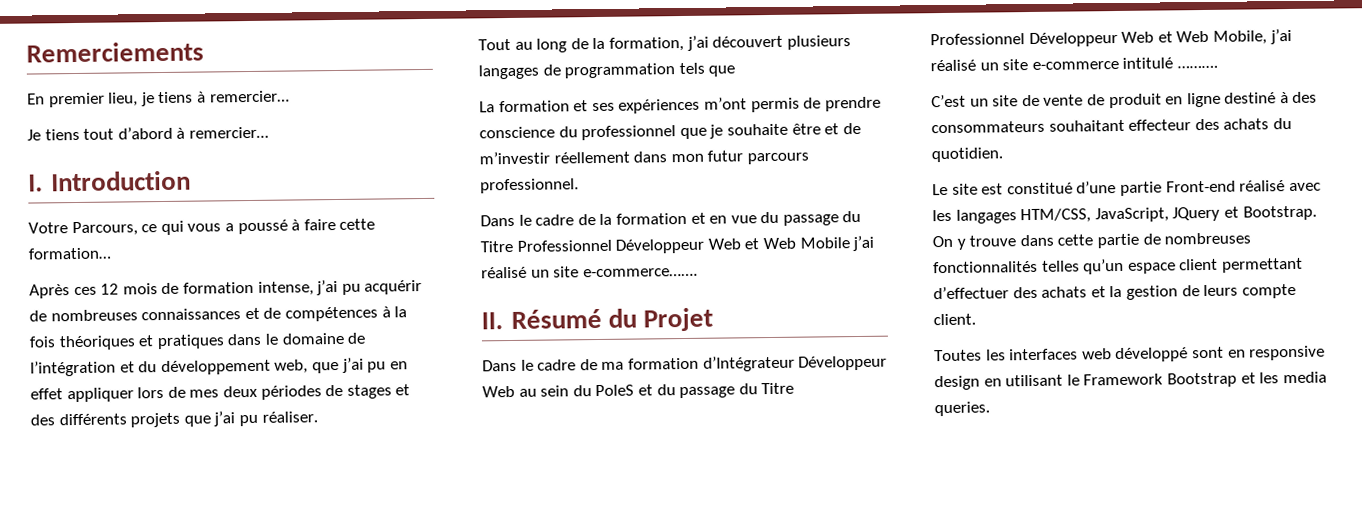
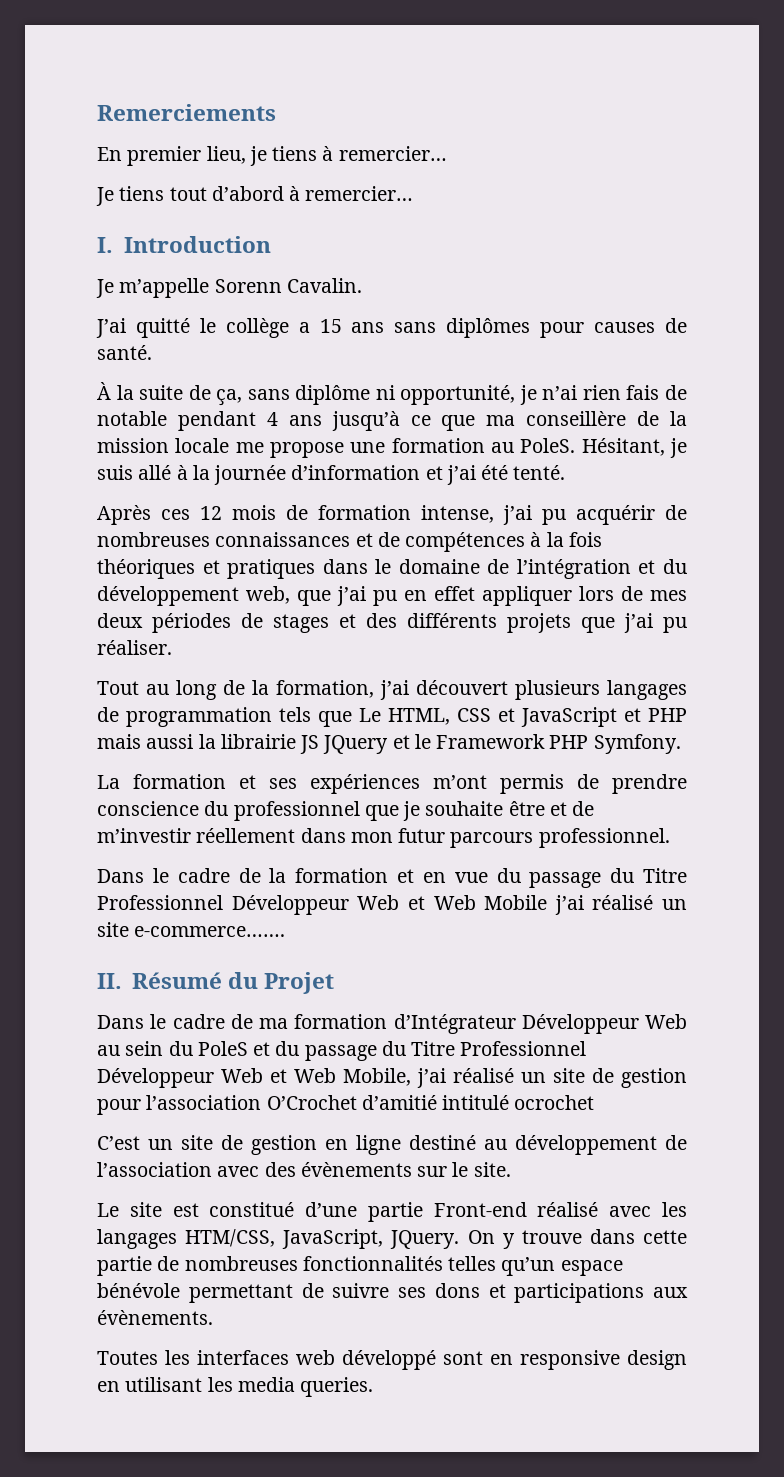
- Votre Parcours, ce qui vous a poussé à faire cette formation…
+ Je m’appelle Sorenn Cavalin.
+ J’ai quitté le collège a 15 ans sans diplômes pour causes de santé.
+ À la suite de ça, sans diplôme ni opportunité, je n’ai rien fais de notable pendant 4 ans jusqu’à ce que ma conseillère de la mission locale me propose une formation au PoleS. Hésitant, je suis allé à la journée d’information et j’ai été tenté.
- Tout au long de la formation, j’ai découvert plusieurs langages de programmation tels que
+ Tout au long de la formation, j’ai découvert plusieurs langages de programmation tels que Le HTML, CSS et JavaScript et PHP mais aussi la librairie JS JQuery et le Framework PHP Symfony.
- Dans le cadre de ma formation d’Intégrateur Développeur Web au sein du PoleS et du passage du Titre Professionnel Développeur Web et Web Mobile, j’ai réalisé un site e-commerce intitulé ……….
- C’est un site de vente de produit en ligne destiné à des consommateurs souhaitant effecteur des achats du quotidien.
+ Dans le cadre de ma formation d’Intégrateur Développeur Web au sein du PoleS et du passage du Titre Professionnel Développeur Web et Web Mobile, j’ai réalisé un site de gestion pour l’association O’Crochet d’amitié intitulé ocrochet
+ C’est un site de gestion en ligne destiné au développement de l’association avec des évènements sur le site.
- Le site est constitué d’une partie Front-end réalisé avec les langages HTM/CSS, JavaScript, JQuery et Bootstrap.
+ Le site est constitué d’une partie Front-end réalisé avec les langages HTM/CSS, JavaScript, JQuery.
- On y trouve dans cette partie de nombreuses fonctionnalités telles qu’un espace client permettant d’effectuer des achats et la gestion de leurs compte client.
+ On y trouve dans cette partie de nombreuses fonctionnalités telles qu’un espace bénévole permettant de suivre ses dons et participations aux évènements.
- Toutes les interfaces web développé sont en responsive design en utilisant le Framework Bootstrap et les media queries.
+ Toutes les interfaces web développé sont en responsive design en utilisant les media queries.

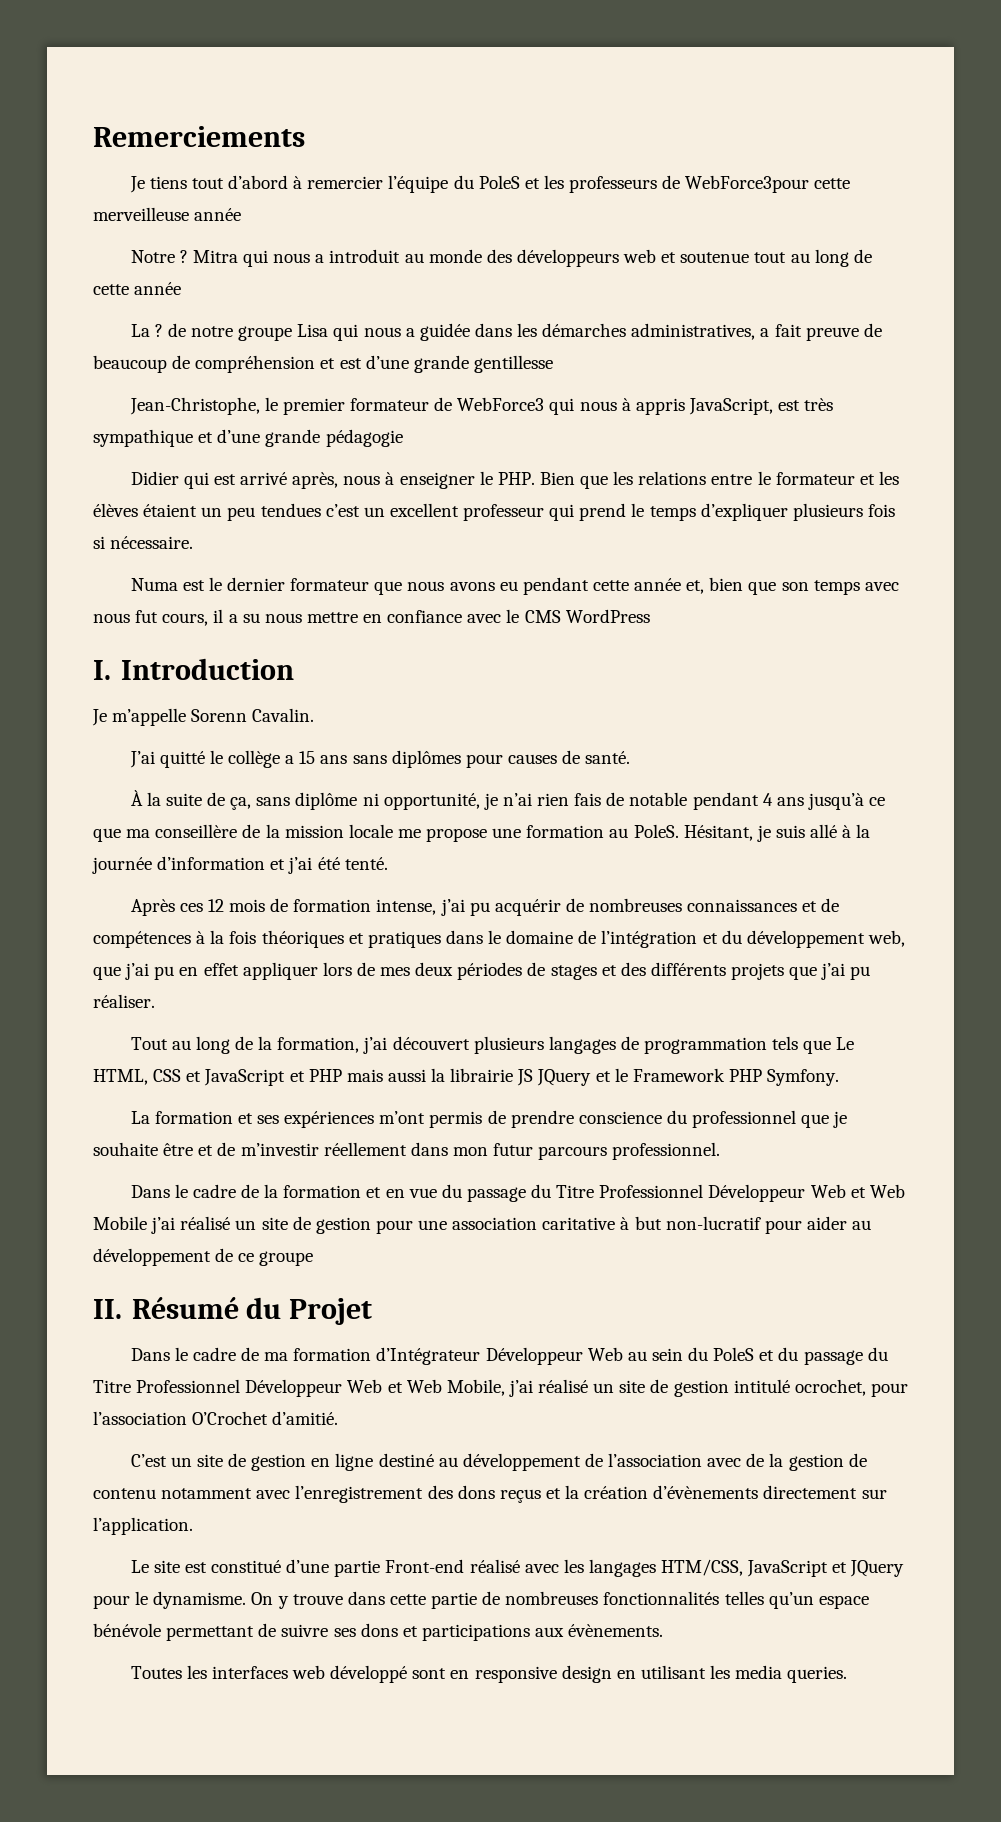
- En premier lieu, je tiens à remercier…
- Je tiens tout d’abord à remercier…
+ Je tiens tout d’abord à remercier l’équipe du PoleS et les professeurs de WebForce3pour cette merveilleuse année
+ Notre ? Mitra qui nous a introduit au monde des développeurs web et soutenue tout au long de cette année
+ La ? de notre groupe Lisa qui nous a guidée dans les démarches administratives, a fait preuve de beaucoup de compréhension et est d’une grande gentillesse
+ Jean-Christophe, le premier formateur de WebForce3 qui nous à appris JavaScript, est très sympathique et d’une grande pédagogie
+ Didier qui est arrivé après, nous à enseigner le PHP. Bien que les relations entre le formateur et les élèves étaient un peu tendues c’est un excellent professeur qui prend le temps d’expliquer plusieurs fois si nécessaire.
+ Numa est le dernier formateur que nous avons eu pendant cette année et, bien que son temps avec nous fut cours, il a su nous mettre en confiance avec le CMS WordPress
- Dans le cadre de la formation et en vue du passage du Titre Professionnel Développeur Web et Web Mobile j’ai réalisé un site e-commerce…….
+ Dans le cadre de la formation et en vue du passage du Titre Professionnel Développeur Web et Web Mobile j’ai réalisé un site de gestion pour une association caritative à but non-lucratif pour aider au développement de ce groupe
- Dans le cadre de ma formation d’Intégrateur Développeur Web au sein du PoleS et du passage du Titre Professionnel Développeur Web et Web Mobile, j’ai réalisé un site de gestion pour l’association O’Crochet d’amitié intitulé ocrochet
+ Dans le cadre de ma formation d’Intégrateur Développeur Web au sein du PoleS et du passage du Titre Professionnel Développeur Web et Web Mobile, j’ai réalisé un site de gestion intitulé ocrochet, pour l’association O’Crochet d’amitié.
- C’est un site de gestion en ligne destiné au développement de l’association avec des évènements sur le site.
+ C’est un site de gestion en ligne destiné au développement de l’association avec de la gestion de contenu notamment avec l’enregistrement des dons reçus et la création d’évènements directement sur l’application.
- Le site est constitué d’une partie Front-end réalisé avec les langages HTM/CSS, JavaScript, JQuery.
+ Le site est constitué d’une partie Front-end réalisé avec les langages HTM/CSS, JavaScript et JQuery pour le dynamisme.

